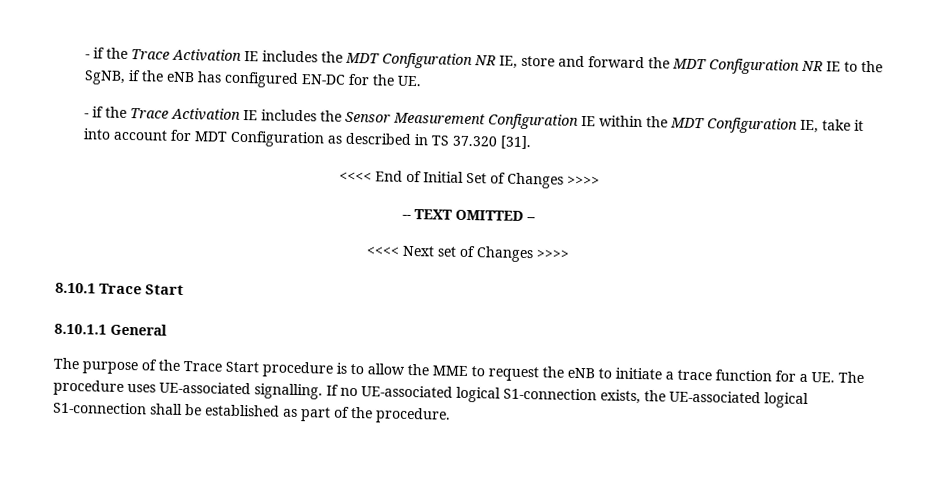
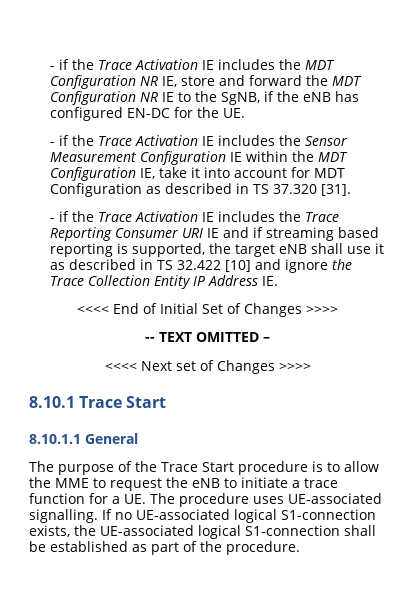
+ - if the Trace Activation IE includes the Trace Reporting Consumer URI IE and if streaming based reporting is supported, the target eNB shall use it as described in TS 32.422 [10] and ignore the Trace Collection Entity IP Address IE.

